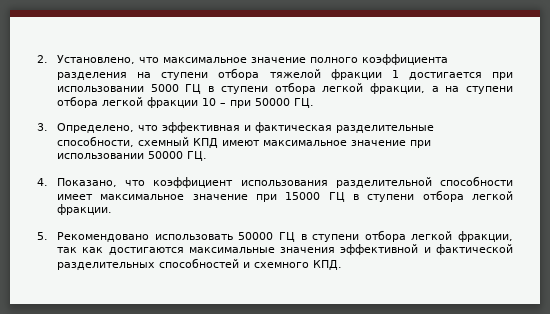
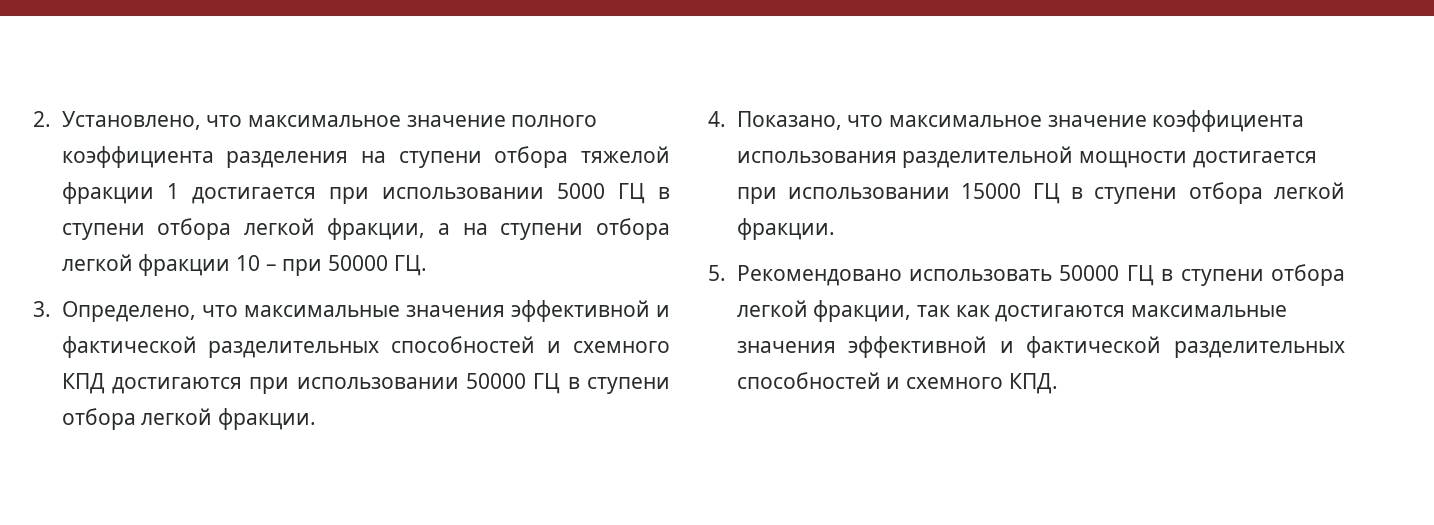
- 3. Определено, что эффективная и фактическая разделительные способности, схемный КПД имеют максимальное значение при использовании 50000 ГЦ.
- 4. Показано, что коэффициент использования разделительной способности имеет максимальное значение при 15000 ГЦ в ступени отбора легкой фракции.
+ 3. Определено, что максимальные значения эффективной и фактической разделительных способностей и схемного КПД достигаются при использовании 50000 ГЦ в ступени отбора легкой фракции.
+ 4. Показано, что максимальное значение коэффициента использования разделительной мощности достигается при использовании 15000 ГЦ в ступени отбора легкой фракции.

